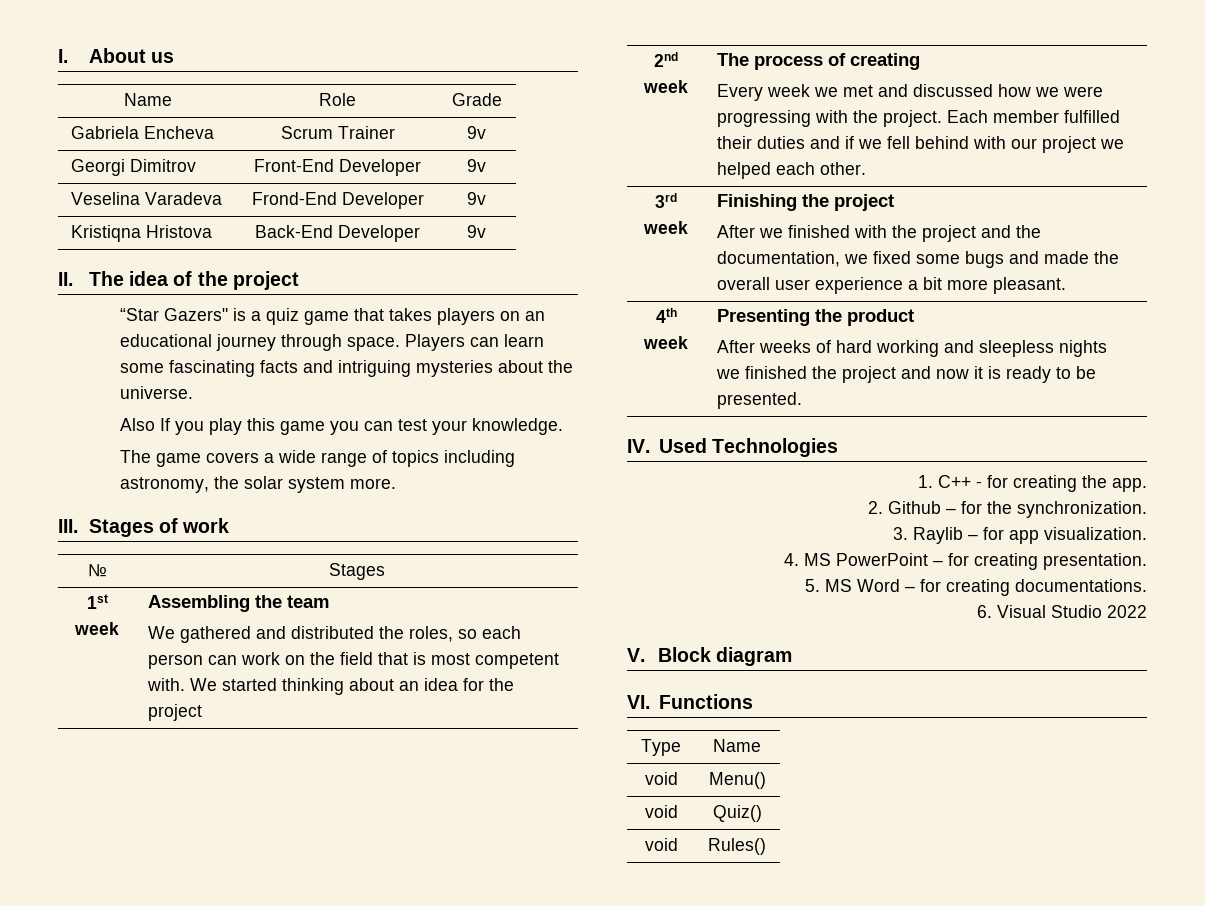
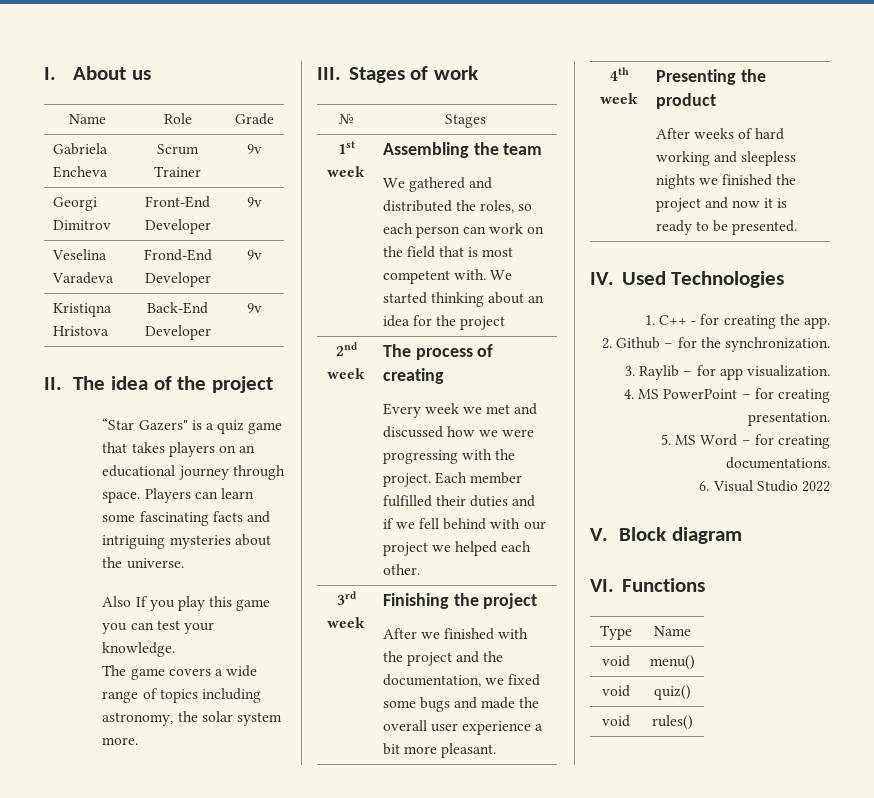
- void | Menu()
- void | Quiz()
- void | Rules()
+ void | menu()
+ void | quiz()
+ void | rules()

